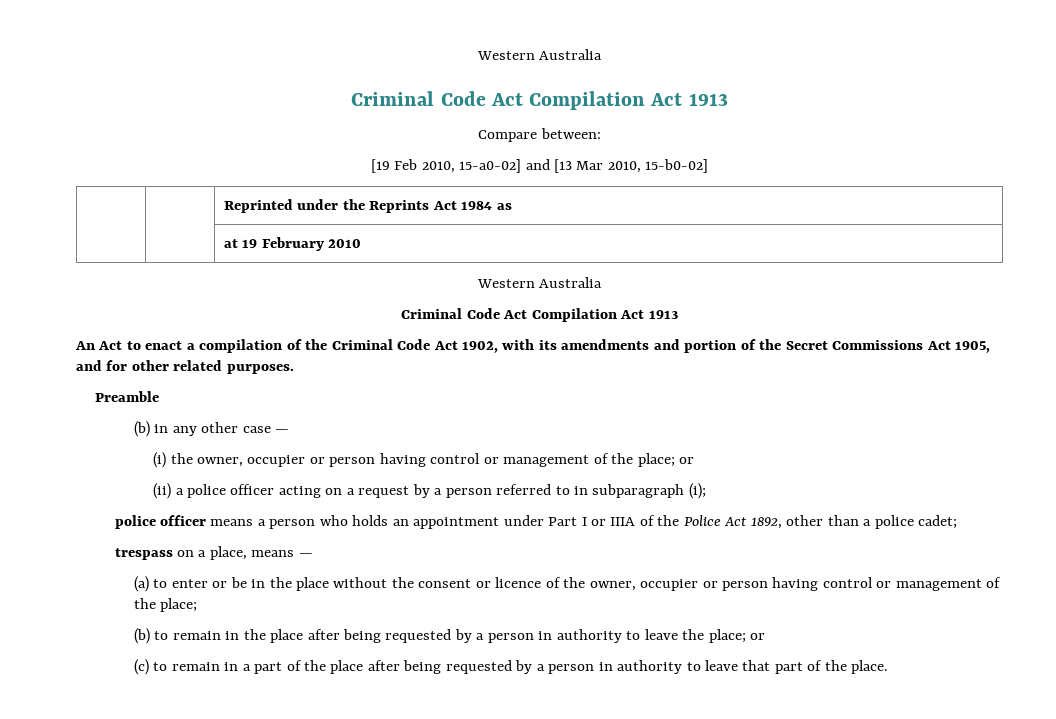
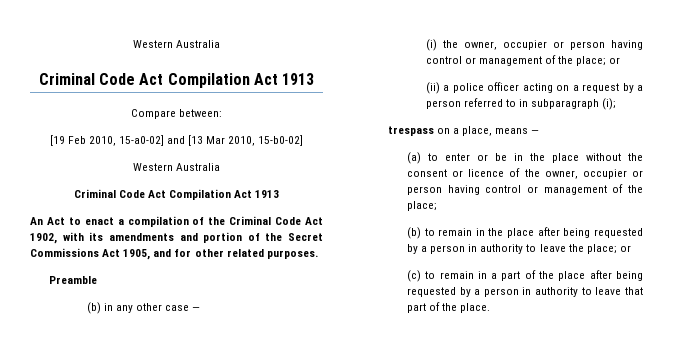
- | | Reprinted under the Reprints Act 1984 as
- | | at 19 February 2010
- police officer means a person who holds an appointment under Part I or IIIA of the Police Act 1892, other than a police cadet;

